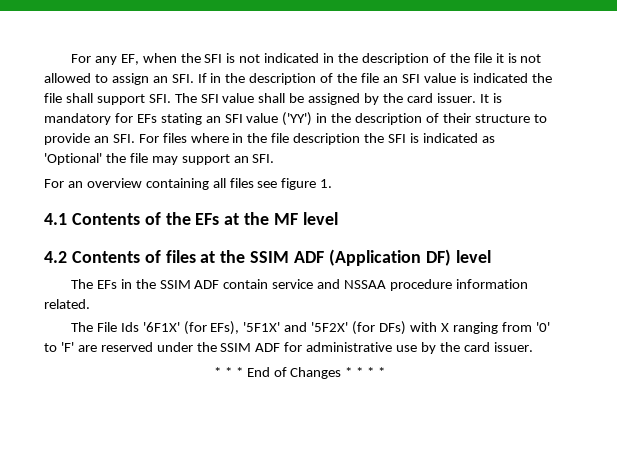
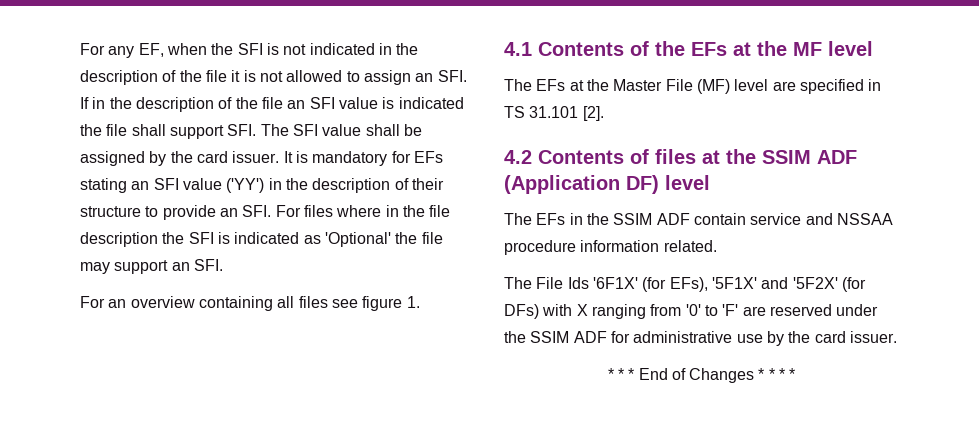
+ The EFs at the Master File (MF) level are specified in TS 31.101 [2].

